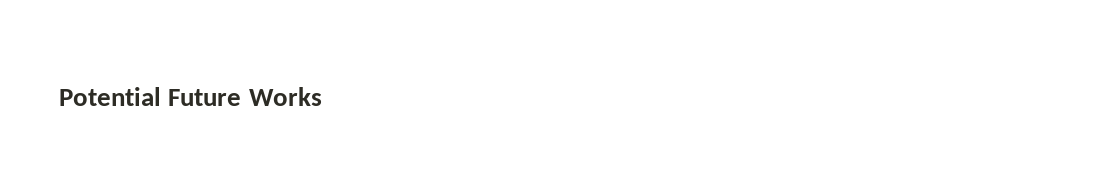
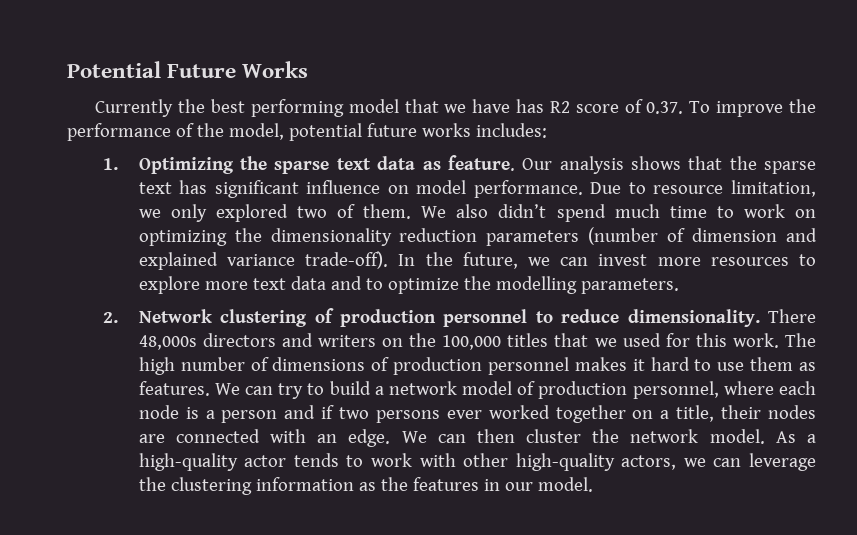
+ Currently the best performing model that we have has R2 score of 0.37. To improve the performance of the model, potential future works includes:
+ 1. Optimizing the sparse text data as feature. Our analysis shows that the sparse text has significant influence on model performance. Due to resource limitation, we only explored two of them. We also didn’t spend much time to work on optimizing the dimensionality reduction parameters (number of dimension and explained variance trade-off). In the future, we can invest more resources to explore more text data and to optimize the modelling parameters.
+ 2. Network clustering of production personnel to reduce dimensionality. There 48,000s directors and writers on the 100,000 titles that we used for this work. The high number of dimensions of production personnel makes it hard to use them as features. We can try to build a network model of production personnel, where each node is a person and if two persons ever worked together on a title, their nodes are connected with an edge. We can then cluster the network model. As a high-quality actor tends to work with other high-quality actors, we can leverage the clustering information as the features in our model.

